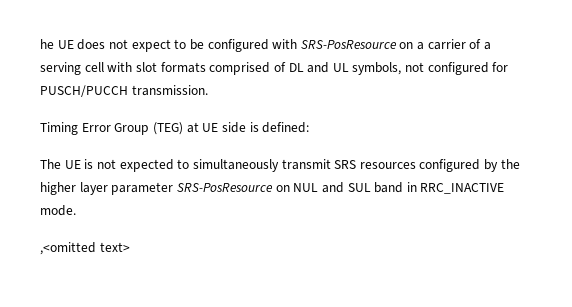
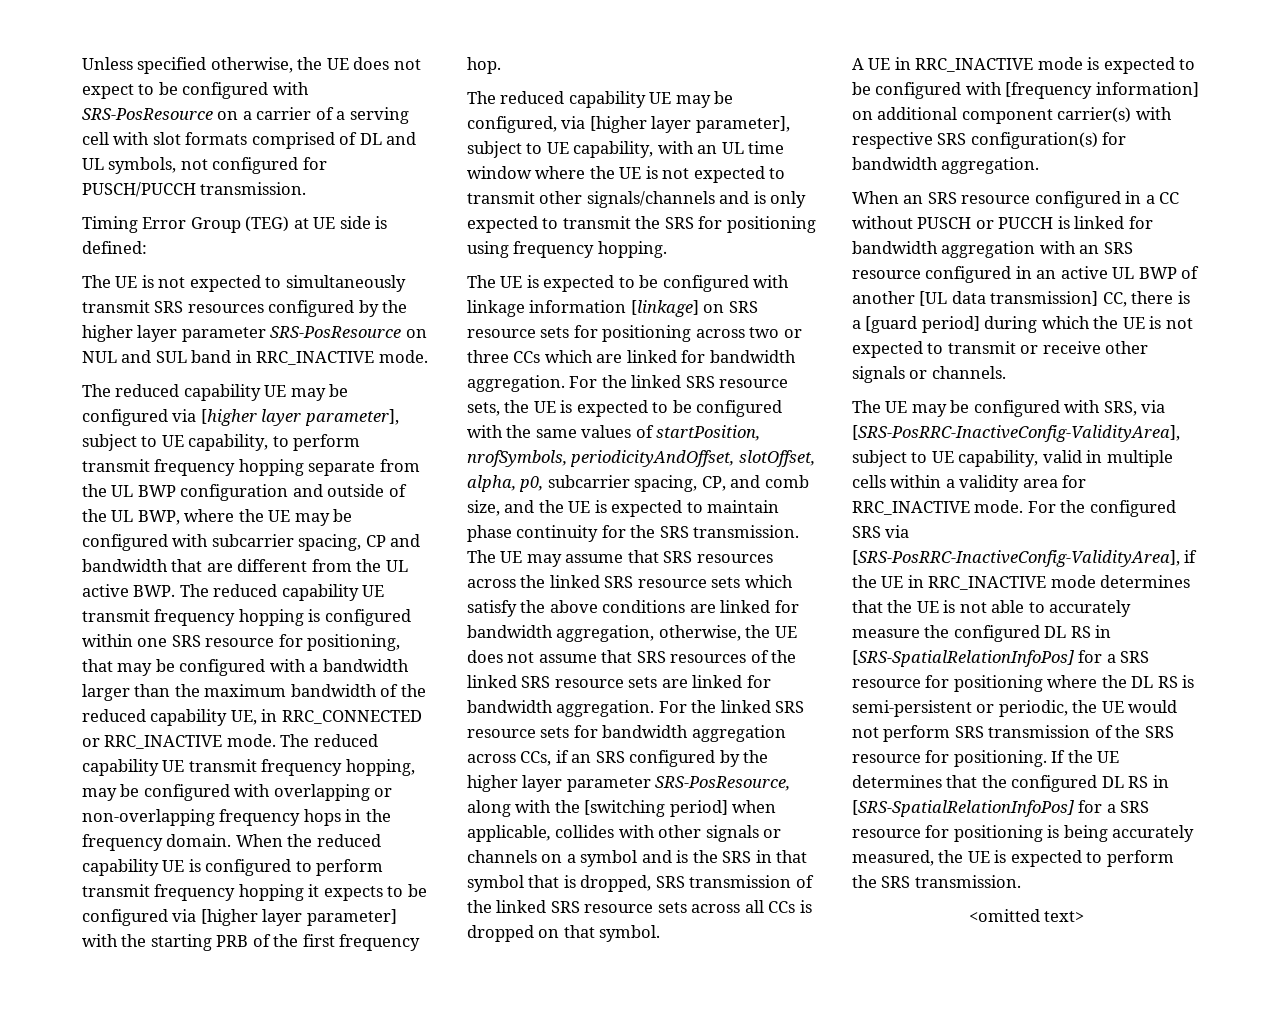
- he UE does not expect to be configured with SRS-PosResource on a carrier of a serving cell with slot formats comprised of DL and UL symbols, not configured for PUSCH/PUCCH transmission.
+ Unless specified otherwise, the UE does not expect to be configured with SRS-PosResource on a carrier of a serving cell with slot formats comprised of DL and UL symbols, not configured for PUSCH/PUCCH transmission.
- ,<omitted text>
+ The reduced capability UE may be configured via [higher layer parameter], subject to UE capability, to perform transmit frequency hopping separate from the UL BWP configuration and outside of the UL BWP, where the UE may be configured with subcarrier spacing, CP and bandwidth that are different from the UL active BWP. The reduced capability UE transmit frequency hopping is configured within one SRS resource for positioning, that may be configured with a bandwidth larger than the maximum bandwidth of the reduced capability UE, in RRC_CONNECTED or RRC_INACTIVE mode. The reduced capability UE transmit frequency hopping, may be configured with overlapping or non-overlapping frequency hops in the frequency domain. When the reduced capability UE is configured to perform transmit frequency hopping it expects to be configured via [higher layer parameter] with the starting PRB of the first frequency hop.
+ The reduced capability UE may be configured, via [higher layer parameter], subject to UE capability, with an UL time window where the UE is not expected to transmit other signals/channels and is only expected to transmit the SRS for positioning using frequency hopping.
+ The UE is expected to be configured with linkage information [linkage] on SRS resource sets for positioning across two or three CCs which are linked for bandwidth aggregation. For the linked SRS resource sets, the UE is expected to be configured with the same values of startPosition, nrofSymbols, periodicityAndOffset, slotOffset, alpha, p0, subcarrier spacing, CP, and comb size, and the UE is expected to maintain phase continuity for the SRS transmission. The UE may assume that SRS resources across the linked SRS resource sets which satisfy the above conditions are linked for bandwidth aggregation, otherwise, the UE does not assume that SRS resources of the linked SRS resource sets are linked for bandwidth aggregation. For the linked SRS resource sets for bandwidth aggregation across CCs, if an SRS configured by the higher layer parameter SRS-PosResource, along with the [switching period] when applicable, collides with other signals or channels on a symbol and is the SRS in that symbol that is dropped, SRS transmission of the linked SRS resource sets across all CCs is dropped on that symbol.
+ A UE in RRC_INACTIVE mode is expected to be configured with [frequency information] on additional component carrier(s) with respective SRS configuration(s) for bandwidth aggregation.
+ When an SRS resource configured in a CC without PUSCH or PUCCH is linked for bandwidth aggregation with an SRS resource configured in an active UL BWP of another [UL data transmission] CC, there is a [guard period] during which the UE is not expected to transmit or receive other signals or channels.
+ The UE may be configured with SRS, via [SRS-PosRRC-InactiveConfig-ValidityArea], subject to UE capability, valid in multiple cells within a validity area for RRC_INACTIVE mode. For the configured SRS via [SRS-PosRRC-InactiveConfig-ValidityArea], if the UE in RRC_INACTIVE mode determines that the UE is not able to accurately measure the configured DL RS in [SRS-SpatialRelationInfoPos] for a SRS resource for positioning where the DL RS is semi-persistent or periodic, the UE would not perform SRS transmission of the SRS resource for positioning. If the UE determines that the configured DL RS in [SRS-SpatialRelationInfoPos] for a SRS resource for positioning is being accurately measured, the UE is expected to perform the SRS transmission.
+ <omitted text>

